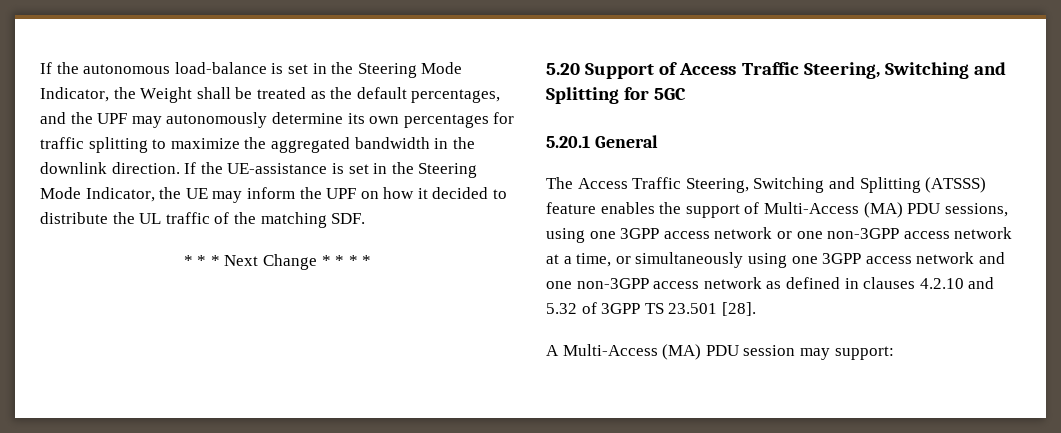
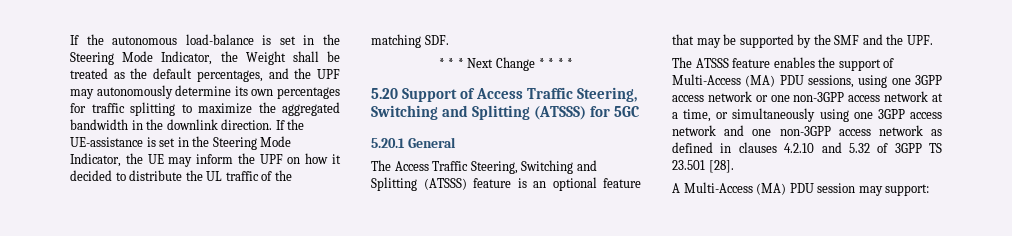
- 5.20 Support of Access Traffic Steering, Switching and Splitting for 5GC
+ 5.20 Support of Access Traffic Steering, Switching and Splitting (ATSSS) for 5GC
- The Access Traffic Steering, Switching and Splitting (ATSSS) feature enables the support of Multi-Access (MA) PDU sessions, using one 3GPP access network or one non-3GPP access network at a time, or simultaneously using one 3GPP access network and one non-3GPP access network as defined in clauses 4.2.10 and 5.32 of 3GPP TS 23.501 [28].
+ The Access Traffic Steering, Switching and Splitting (ATSSS) feature is an optional feature that may be supported by the SMF and the UPF.
+ The ATSSS feature enables the support of Multi-Access (MA) PDU sessions, using one 3GPP access network or one non-3GPP access network at a time, or simultaneously using one 3GPP access network and one non-3GPP access network as defined in clauses 4.2.10 and 5.32 of 3GPP TS 23.501 [28].

